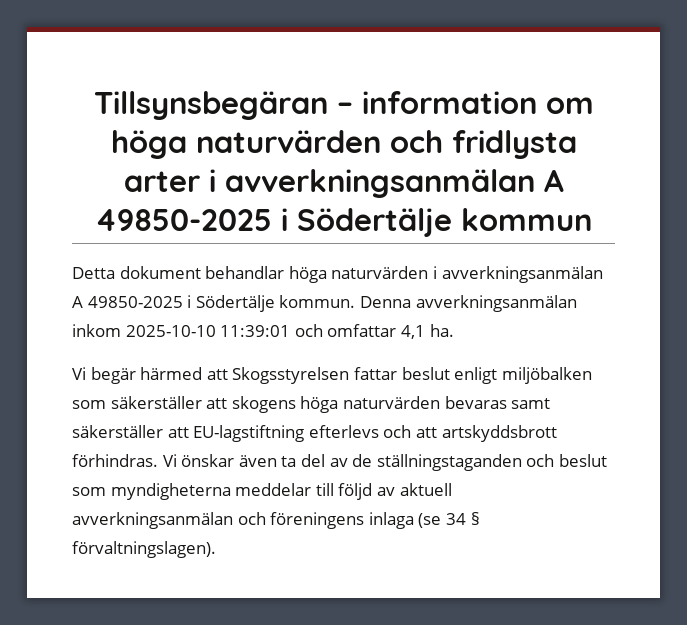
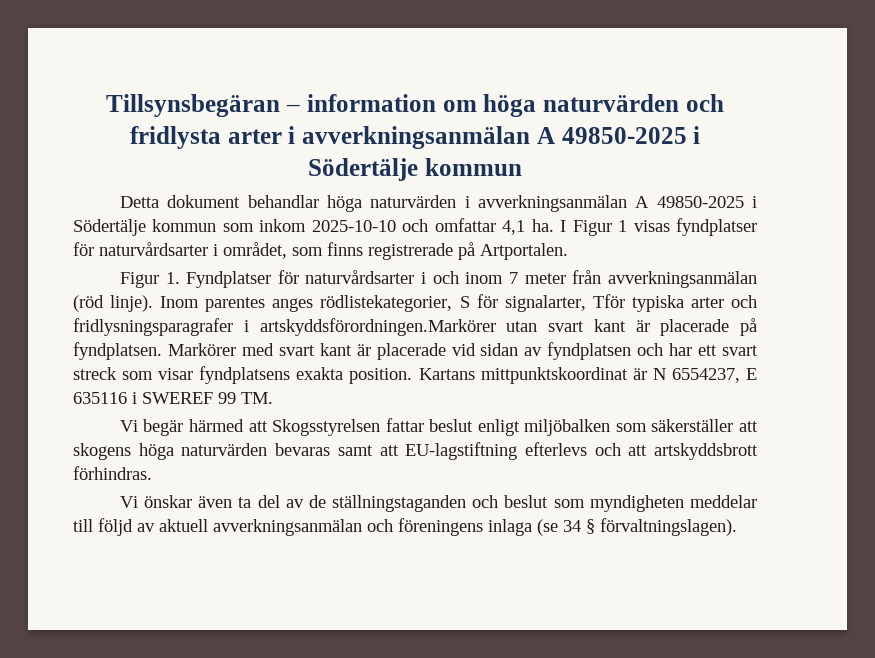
- Detta dokument behandlar höga naturvärden i avverkningsanmälan A 49850-2025 i Södertälje kommun. Denna avverkningsanmälan inkom 2025-10-10 11:39:01 och omfattar 4,1 ha.
+ Detta dokument behandlar höga naturvärden i avverkningsanmälan A 49850-2025 i Södertälje kommun som inkom 2025-10-10 och omfattar 4,1 ha. I Figur 1 visas fyndplatser för naturvårdsarter i området, som finns registrerade på Artportalen.
+ Figur 1. Fyndplatser för naturvårdsarter i och inom 7 meter från avverkningsanmälan (röd linje). Inom parentes anges rödlistekategorier, S för signalarter, Tför typiska arter och fridlysningsparagrafer i artskyddsförordningen.Markörer utan svart kant är placerade på fyndplatsen. Markörer med svart kant är placerade vid sidan av fyndplatsen och har ett svart streck som visar fyndplatsens exakta position. Kartans mittpunktskoordinat är N 6554237, E 635116 i SWEREF 99 TM.
- Vi begär härmed att Skogsstyrelsen fattar beslut enligt miljöbalken som säkerställer att skogens höga naturvärden bevaras samt säkerställer att EU-lagstiftning efterlevs och att artskyddsbrott förhindras. Vi önskar även ta del av de ställningstaganden och beslut som myndigheterna meddelar till följd av aktuell avverkningsanmälan och föreningens inlaga (se 34 § förvaltningslagen).
+ Vi begär härmed att Skogsstyrelsen fattar beslut enligt miljöbalken som säkerställer att skogens höga naturvärden bevaras samt att EU-lagstiftning efterlevs och att artskyddsbrott förhindras.
+ Vi önskar även ta del av de ställningstaganden och beslut som myndigheten meddelar till följd av aktuell avverkningsanmälan och föreningens inlaga (se 34 § förvaltningslagen).

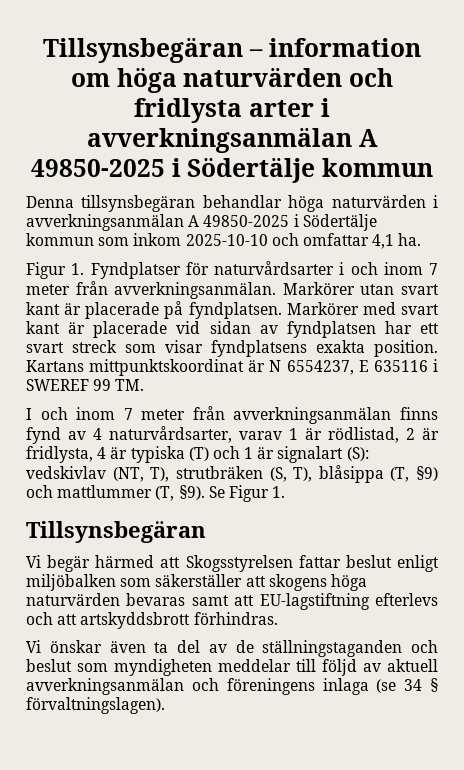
- Detta dokument behandlar höga naturvärden i avverkningsanmälan A 49850-2025 i Södertälje kommun som inkom 2025-10-10 och omfattar 4,1 ha. I Figur 1 visas fyndplatser för naturvårdsarter i området, som finns registrerade på Artportalen.
+ Denna tillsynsbegäran behandlar höga naturvärden i avverkningsanmälan A 49850-2025 i Södertälje kommun som inkom 2025-10-10 och omfattar 4,1 ha.
- Figur 1. Fyndplatser för naturvårdsarter i och inom 7 meter från avverkningsanmälan (röd linje). Inom parentes anges rödlistekategorier, S för signalarter, Tför typiska arter och fridlysningsparagrafer i artskyddsförordningen.Markörer utan svart kant är placerade på fyndplatsen.
+ Figur 1. Fyndplatser för naturvårdsarter i och inom 7 meter från avverkningsanmälan. Markörer utan svart kant är placerade på fyndplatsen.
- Markörer med svart kant är placerade vid sidan av fyndplatsen och har ett svart streck som visar fyndplatsens exakta position.
+ Markörer med svart kant är placerade vid sidan av fyndplatsen har ett svart streck som visar fyndplatsens exakta position.
+ I och inom 7 meter från avverkningsanmälan finns fynd av 4 naturvårdsarter, varav 1 är rödlistad, 2 är fridlysta, 4 är typiska (T) och 1 är signalart (S): vedskivlav (NT, T), strutbräken (S, T), blåsippa (T, §9) och mattlummer (T, §9). Se Figur 1.
+ Tillsynsbegäran

